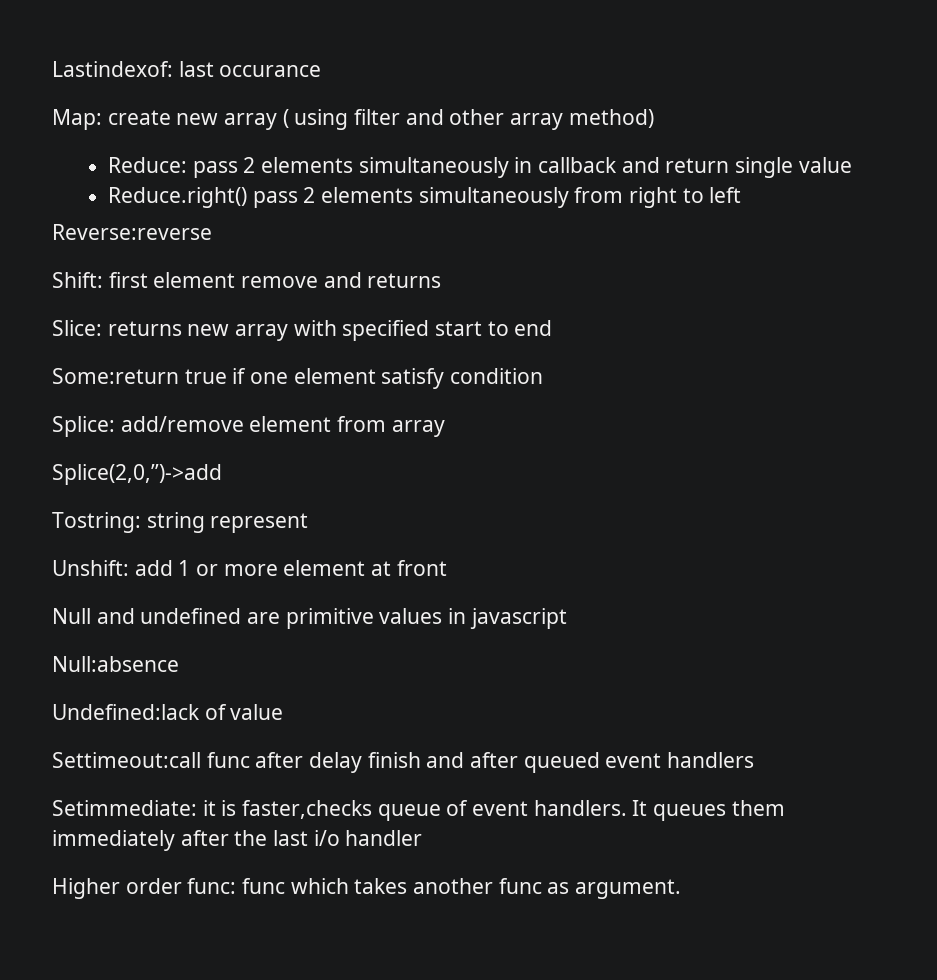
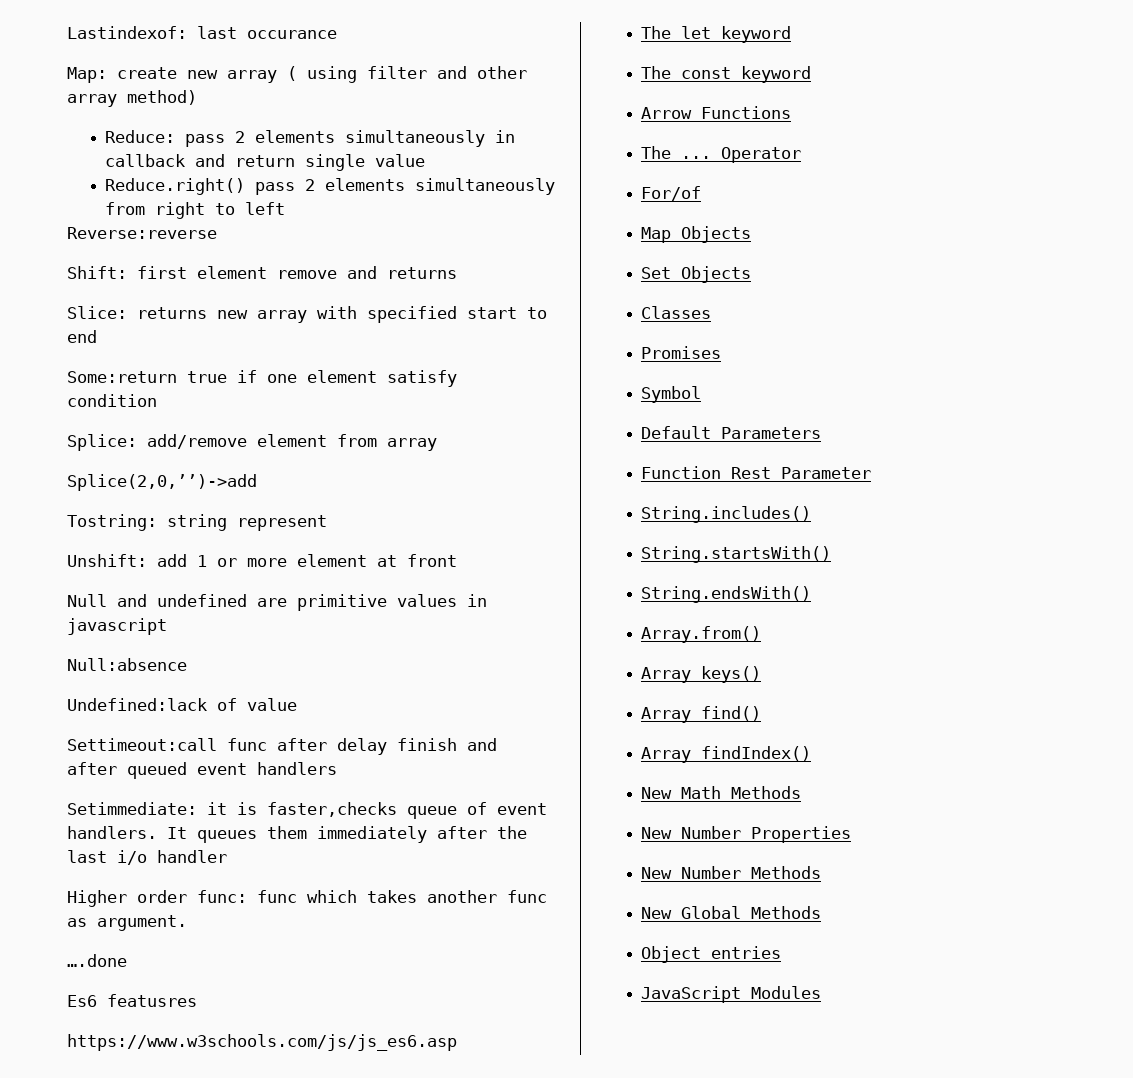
+ ….done
+ Es6 featusres
+ https://www.w3schools.com/js/js_es6.asp
+ The let keyword
+ The const keyword
+ Arrow Functions
+ The ... Operator
+ For/of
+ Map Objects
+ Set Objects
+ Classes
+ Promises
+ Symbol
+ Default Parameters
+ Function Rest Parameter
+ String.includes()
+ String.startsWith()
+ String.endsWith()
+ Array.from()
+ Array keys()
+ Array find()
+ Array findIndex()
+ New Math Methods
+ New Number Properties
+ New Number Methods
+ New Global Methods
+ Object entries
+ JavaScript Modules

